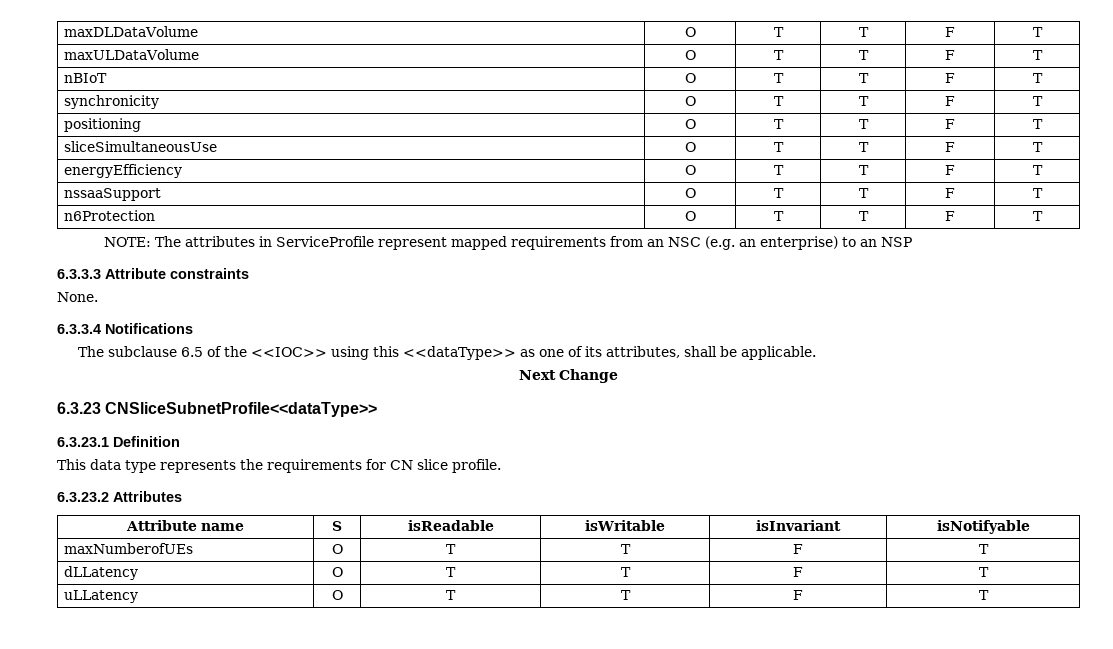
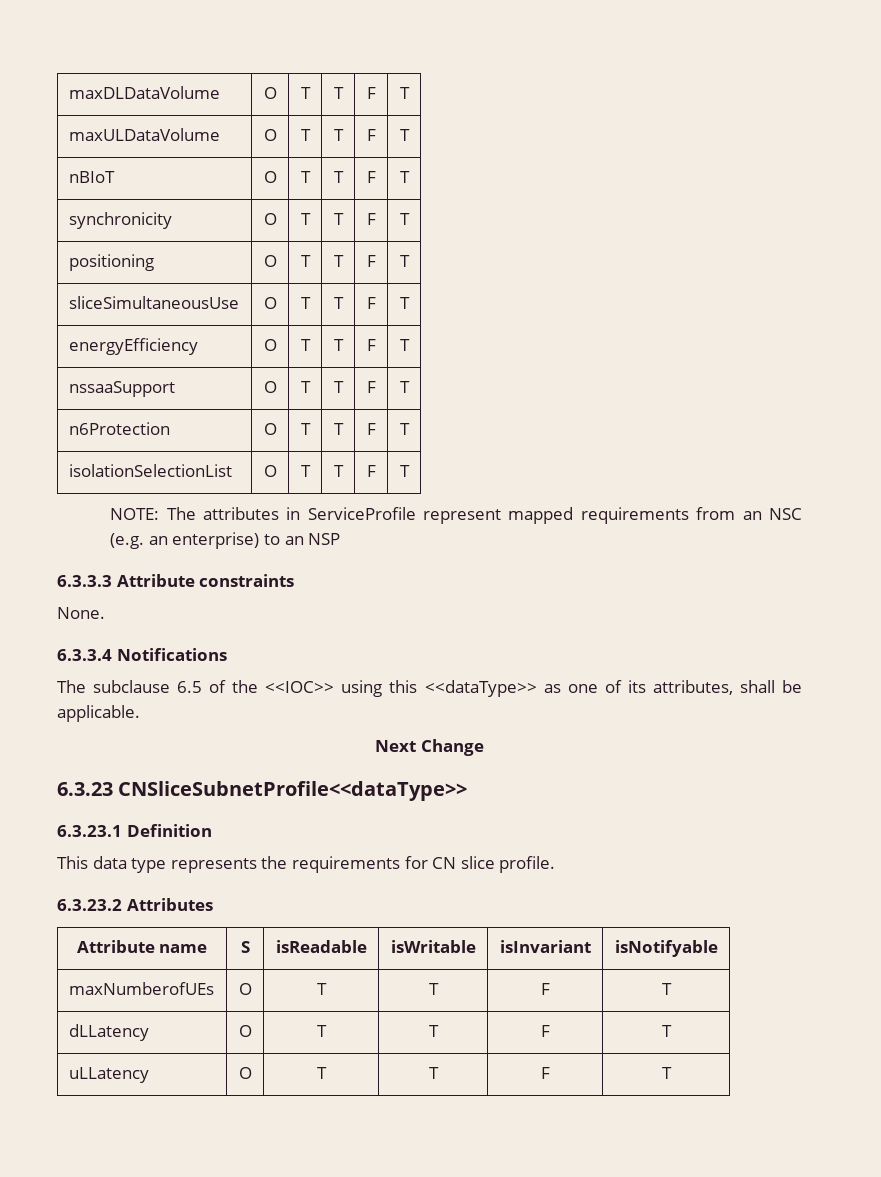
+ isolationSelectionList | O | T | T | F | T

